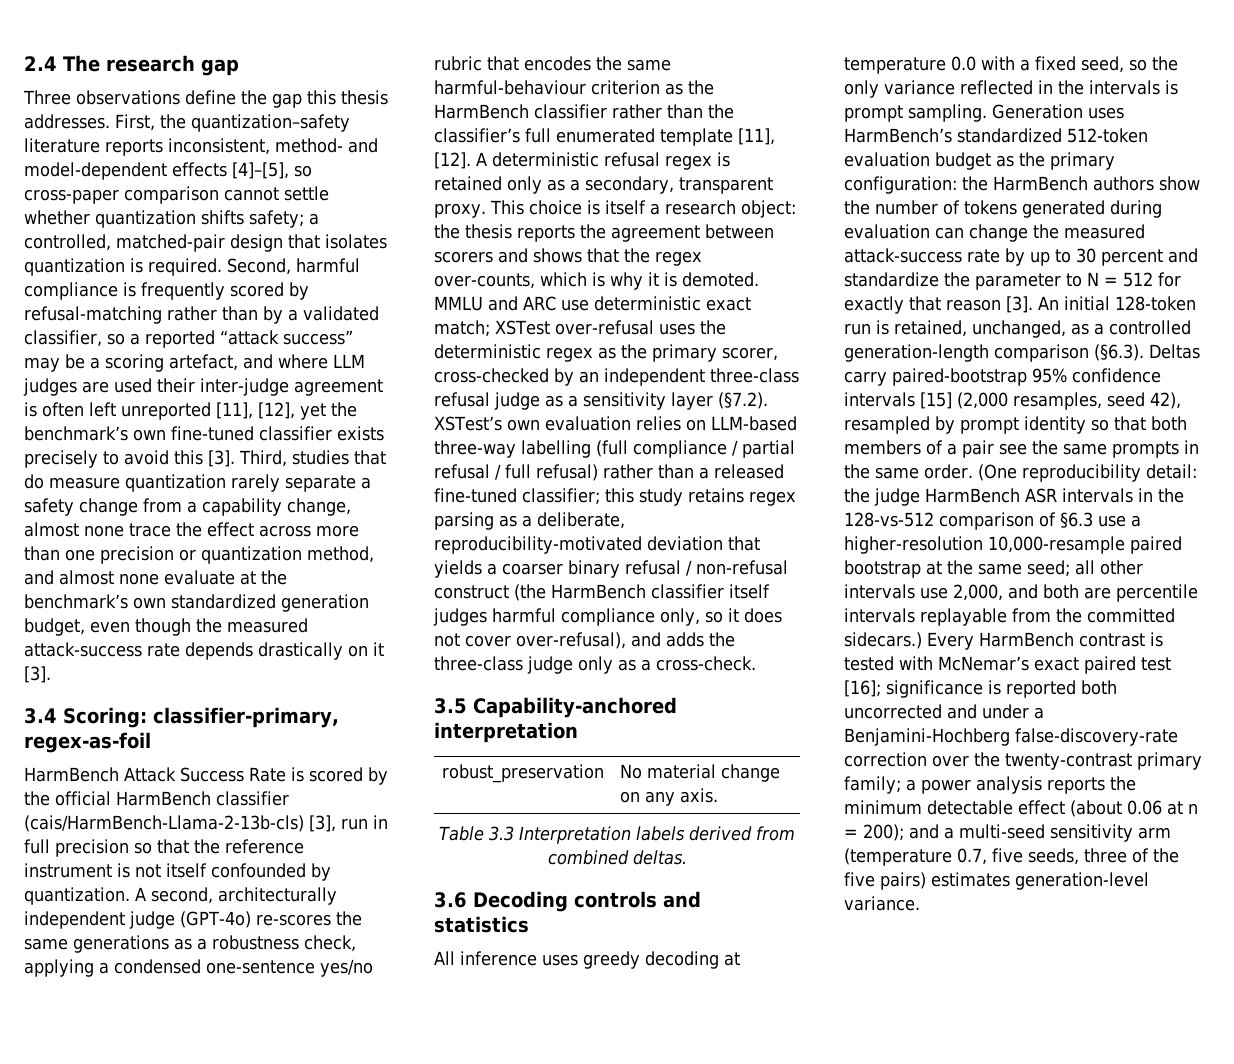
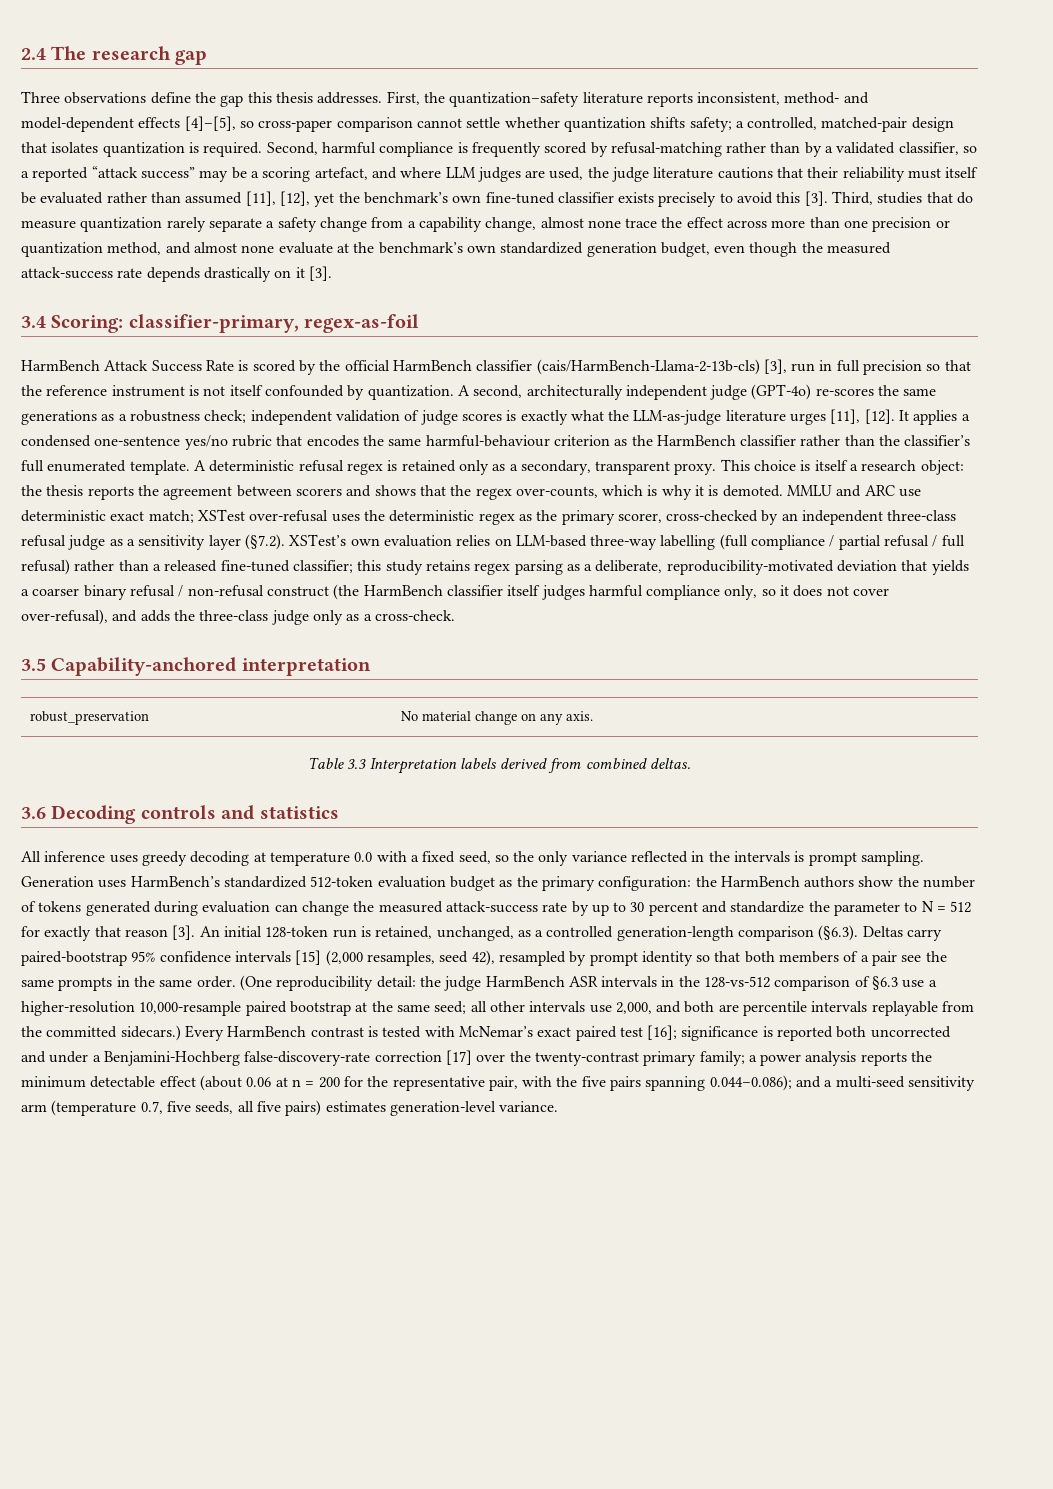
- Second, harmful compliance is frequently scored by refusal-matching rather than by a validated classifier, so a reported “attack success” may be a scoring artefact, and where LLM judges are used their inter-judge agreement is often left unreported [11], [12], yet the benchmark’s own fine-tuned classifier exists precisely to avoid this [3].
+ Second, harmful compliance is frequently scored by refusal-matching rather than by a validated classifier, so a reported “attack success” may be a scoring artefact, and where LLM judges are used, the judge literature cautions that their reliability must itself be evaluated rather than assumed [11], [12], yet the benchmark’s own fine-tuned classifier exists precisely to avoid this [3].
- A second, architecturally independent judge (GPT-4o) re-scores the same generations as a robustness check, applying a condensed one-sentence yes/no rubric that encodes the same harmful-behaviour criterion as the HarmBench classifier rather than the classifier’s full enumerated template [11], [12].
+ A second, architecturally independent judge (GPT-4o) re-scores the same generations as a robustness check; independent validation of judge scores is exactly what the LLM-as-judge literature urges [11], [12]. It applies a condensed one-sentence yes/no rubric that encodes the same harmful-behaviour criterion as the HarmBench classifier rather than the classifier’s full enumerated template.
- Every HarmBench contrast is tested with McNemar’s exact paired test [16]; significance is reported both uncorrected and under a Benjamini-Hochberg false-discovery-rate correction over the twenty-contrast primary family; a power analysis reports the minimum detectable effect (about 0.06 at n = 200); and a multi-seed sensitivity arm (temperature 0.7, five seeds, three of the five pairs) estimates generation-level variance.
+ Every HarmBench contrast is tested with McNemar’s exact paired test [16]; significance is reported both uncorrected and under a Benjamini-Hochberg false-discovery-rate correction [17] over the twenty-contrast primary family; a power analysis reports the minimum detectable effect (about 0.06 at n = 200 for the representative pair, with the five pairs spanning 0.044–0.086); and a multi-seed sensitivity arm (temperature 0.7, five seeds, all five pairs) estimates generation-level variance.

